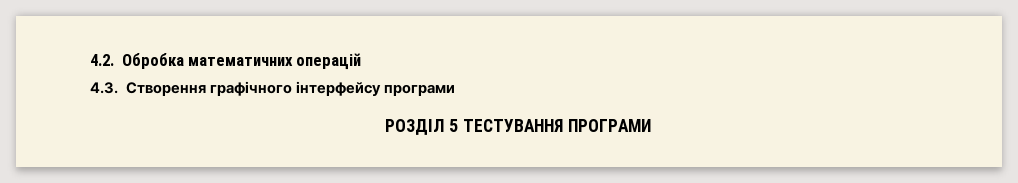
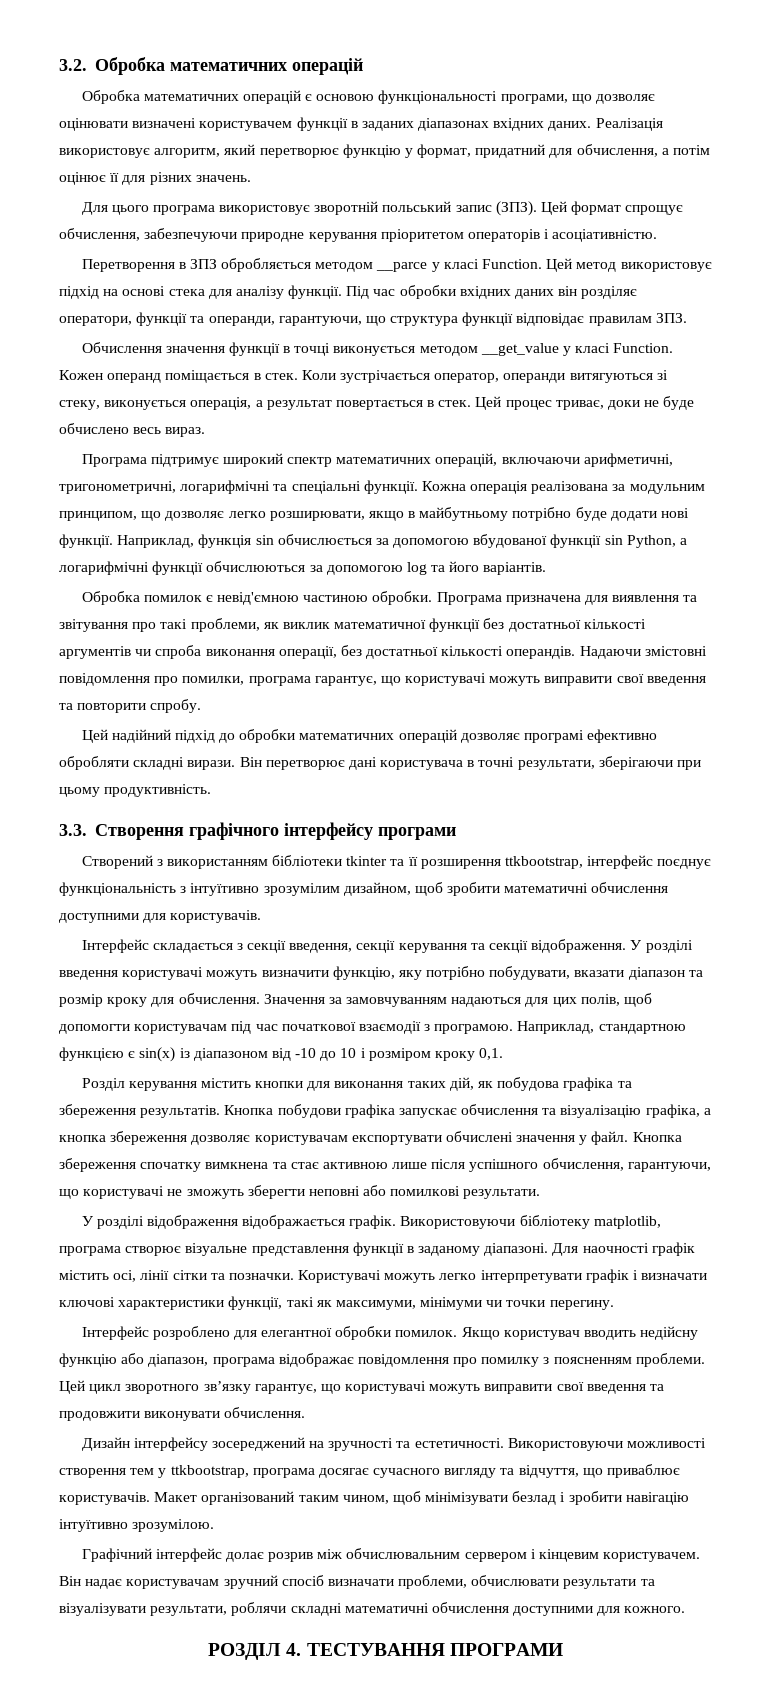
- 4.2. Обробка математичних операцій
+ 3.2. Обробка математичних операцій
- 4.3. Створення графічного інтерфейсу програми
+ Обробка математичних операцій є основою функціональності програми, що дозволяє оцінювати визначені користувачем функції в заданих діапазонах вхідних даних. Реалізація використовує алгоритм, який перетворює функцію у формат, придатний для обчислення, а потім оцінює її для різних значень.
+ Для цього програма використовує зворотній польський запис (ЗПЗ). Цей формат спрощує обчислення, забезпечуючи природне керування пріоритетом операторів і асоціативністю.
+ Перетворення в ЗПЗ обробляється методом __parce у класі Function. Цей метод використовує підхід на основі стека для аналізу функції. Під час обробки вхідних даних він розділяє оператори, функції та операнди, гарантуючи, що структура функції відповідає правилам ЗПЗ.
+ Обчислення значення функції в точці виконується методом __get_value у класі Function. Кожен операнд поміщається в стек. Коли зустрічається оператор, операнди витягуються зі стеку, виконується операція, а результат повертається в стек. Цей процес триває, доки не буде обчислено весь вираз.
+ Програма підтримує широкий спектр математичних операцій, включаючи арифметичні, тригонометричні, логарифмічні та спеціальні функції. Кожна операція реалізована за модульним принципом, що дозволяє легко розширювати, якщо в майбутньому потрібно буде додати нові функції. Наприклад, функція sin обчислюється за допомогою вбудованої функції sin Python, а логарифмічні функції обчислюються за допомогою log та його варіантів.
+ Обробка помилок є невід'ємною частиною обробки. Програма призначена для виявлення та звітування про такі проблеми, як виклик математичної функції без достатньої кількості аргументів чи спроба виконання операції, без достатньої кількості операндів. Надаючи змістовні повідомлення про помилки, програма гарантує, що користувачі можуть виправити свої введення та повторити спробу.
+ Цей надійний підхід до обробки математичних операцій дозволяє програмі ефективно обробляти складні вирази. Він перетворює дані користувача в точні результати, зберігаючи при цьому продуктивність.
+ 3.3. Створення графічного інтерфейсу програми
+ Створений з використанням бібліотеки tkinter та її розширення ttkbootstrap, інтерфейс поєднує функціональність з інтуїтивно зрозумілим дизайном, щоб зробити математичні обчислення доступними для користувачів.
+ Інтерфейс складається з секції введення, секції керування та секції відображення. У розділі введення користувачі можуть визначити функцію, яку потрібно побудувати, вказати діапазон та розмір кроку для обчислення. Значення за замовчуванням надаються для цих полів, щоб допомогти користувачам під час початкової взаємодії з програмою. Наприклад, стандартною функцією є sin(x) із діапазоном від -10 до 10 і розміром кроку 0,1.
+ Розділ керування містить кнопки для виконання таких дій, як побудова графіка та збереження результатів. Кнопка побудови графіка запускає обчислення та візуалізацію графіка, а кнопка збереження дозволяє користувачам експортувати обчислені значення у файл. Кнопка збереження спочатку вимкнена та стає активною лише після успішного обчислення, гарантуючи, що користувачі не зможуть зберегти неповні або помилкові результати.
+ У розділі відображення відображається графік. Використовуючи бібліотеку matplotlib, програма створює візуальне представлення функції в заданому діапазоні. Для наочності графік містить осі, лінії сітки та позначки. Користувачі можуть легко інтерпретувати графік і визначати ключові характеристики функції, такі як максимуми, мінімуми чи точки перегину.
+ Інтерфейс розроблено для елегантної обробки помилок. Якщо користувач вводить недійсну функцію або діапазон, програма відображає повідомлення про помилку з поясненням проблеми. Цей цикл зворотного зв’язку гарантує, що користувачі можуть виправити свої введення та продовжити виконувати обчислення.
+ Дизайн інтерфейсу зосереджений на зручності та естетичності. Використовуючи можливості створення тем у ttkbootstrap, програма досягає сучасного вигляду та відчуття, що приваблює користувачів. Макет організований таким чином, щоб мінімізувати безлад і зробити навігацію інтуїтивно зрозумілою.
+ Графічний інтерфейс долає розрив між обчислювальним сервером і кінцевим користувачем. Він надає користувачам зручний спосіб визначати проблеми, обчислювати результати та візуалізувати результати, роблячи складні математичні обчислення доступними для кожного.
- РОЗДІЛ 5 ТЕСТУВАННЯ ПРОГРАМИ
+ РОЗДІЛ 4. ТЕСТУВАННЯ ПРОГРАМИ

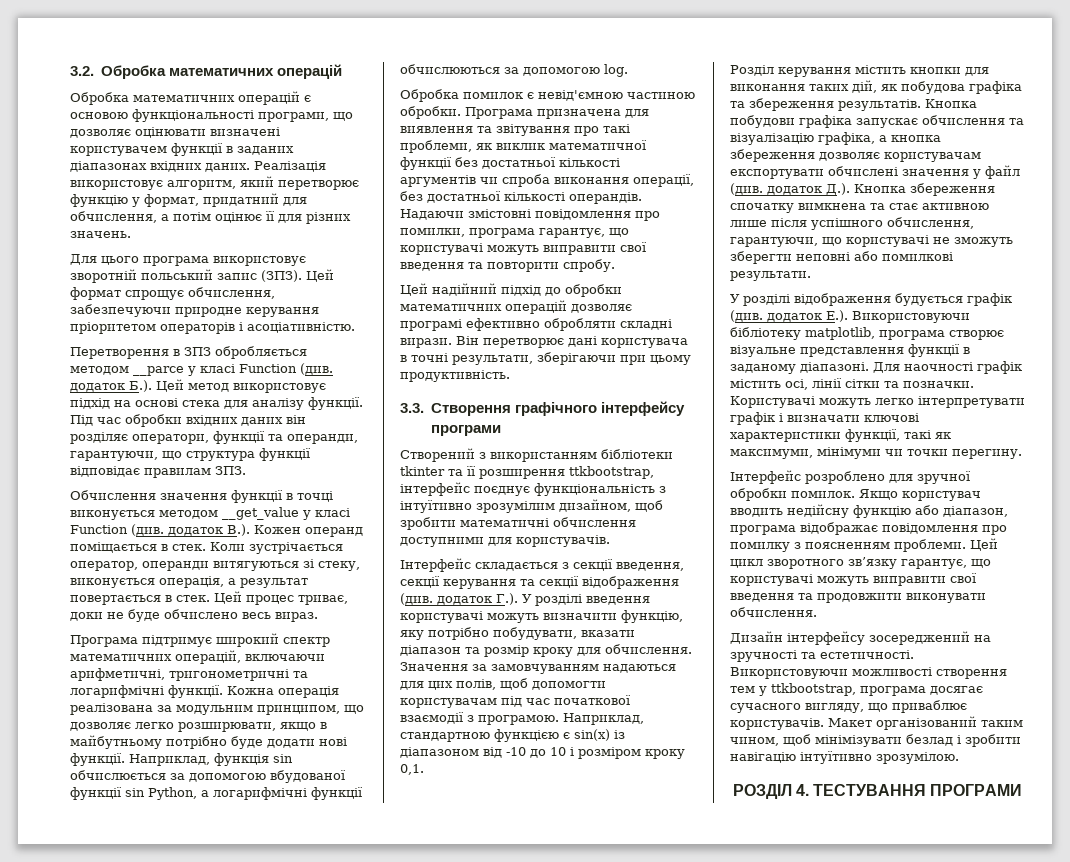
- Перетворення в ЗПЗ обробляється методом __parce у класі Function. Цей метод використовує підхід на основі стека для аналізу функції.
+ Перетворення в ЗПЗ обробляється методом __parce у класі Function (див. додаток Б.). Цей метод використовує підхід на основі стека для аналізу функції.
- Обчислення значення функції в точці виконується методом __get_value у класі Function. Кожен операнд поміщається в стек.
+ Обчислення значення функції в точці виконується методом __get_value у класі Function (див. додаток В.). Кожен операнд поміщається в стек.
- Програма підтримує широкий спектр математичних операцій, включаючи арифметичні, тригонометричні, логарифмічні та спеціальні функції.
+ Програма підтримує широкий спектр математичних операцій, включаючи арифметичні, тригонометричні та логарифмічні функції.
- Наприклад, функція sin обчислюється за допомогою вбудованої функції sin Python, а логарифмічні функції обчислюються за допомогою log та його варіантів.
+ Наприклад, функція sin обчислюється за допомогою вбудованої функції sin Python, а логарифмічні функції обчислюються за допомогою log.
- Інтерфейс складається з секції введення, секції керування та секції відображення. У розділі введення користувачі можуть визначити функцію, яку потрібно побудувати, вказати діапазон та розмір кроку для обчислення.
+ Інтерфейс складається з секції введення, секції керування та секції відображення (див. додаток Г.). У розділі введення користувачі можуть визначити функцію, яку потрібно побудувати, вказати діапазон та розмір кроку для обчислення.
- Кнопка побудови графіка запускає обчислення та візуалізацію графіка, а кнопка збереження дозволяє користувачам експортувати обчислені значення у файл. Кнопка збереження спочатку вимкнена та стає активною лише після успішного обчислення, гарантуючи, що користувачі не зможуть зберегти неповні або помилкові результати.
+ Кнопка побудови графіка запускає обчислення та візуалізацію графіка, а кнопка збереження дозволяє користувачам експортувати обчислені значення у файл (див. додаток Д.). Кнопка збереження спочатку вимкнена та стає активною лише після успішного обчислення, гарантуючи, що користувачі не зможуть зберегти неповні або помилкові результати.
- У розділі відображення відображається графік. Використовуючи бібліотеку matplotlib, програма створює візуальне представлення функції в заданому діапазоні.
+ У розділі відображення будується графік (див. додаток Е.). Використовуючи бібліотеку matplotlib, програма створює візуальне представлення функції в заданому діапазоні.
- Інтерфейс розроблено для елегантної обробки помилок.
+ Інтерфейс розроблено для зручної обробки помилок.
- Використовуючи можливості створення тем у ttkbootstrap, програма досягає сучасного вигляду та відчуття, що приваблює користувачів.
+ Використовуючи можливості створення тем у ttkbootstrap, програма досягає сучасного вигляду, що приваблює користувачів.
- Графічний інтерфейс долає розрив між обчислювальним сервером і кінцевим користувачем. Він надає користувачам зручний спосіб визначати проблеми, обчислювати результати та візуалізувати результати, роблячи складні математичні обчислення доступними для кожного.

